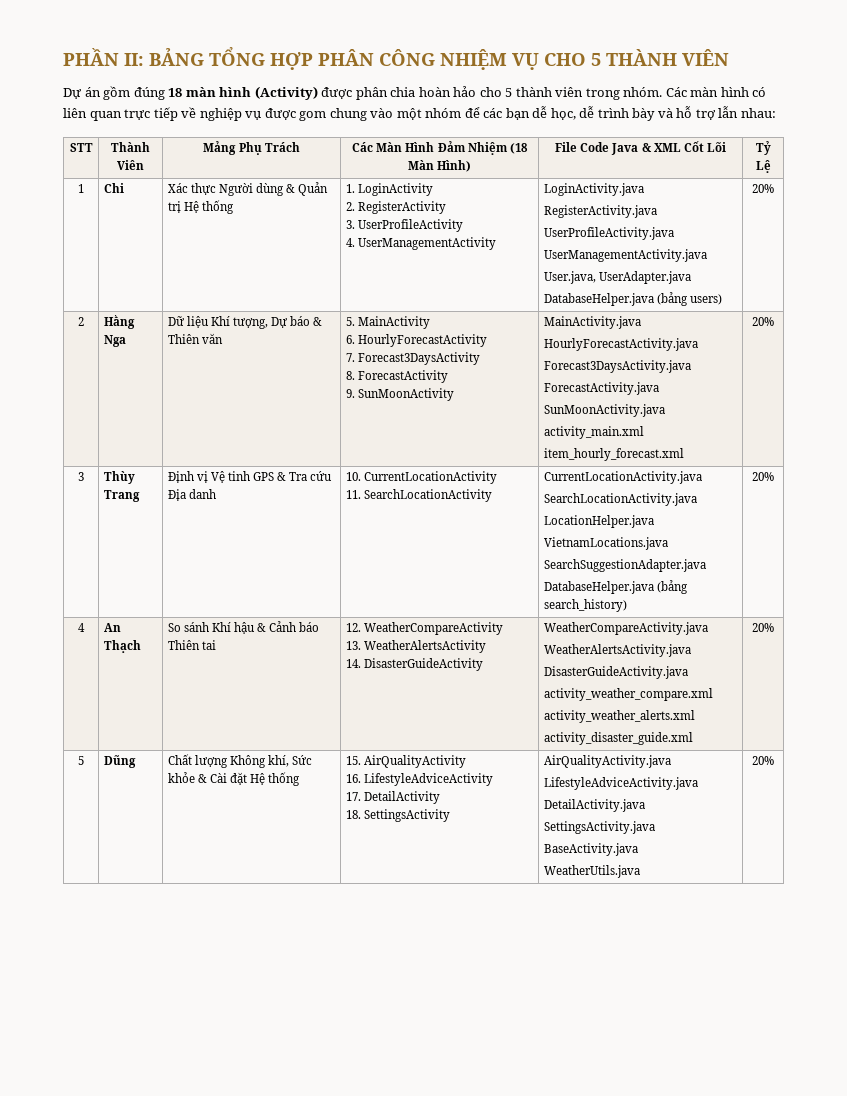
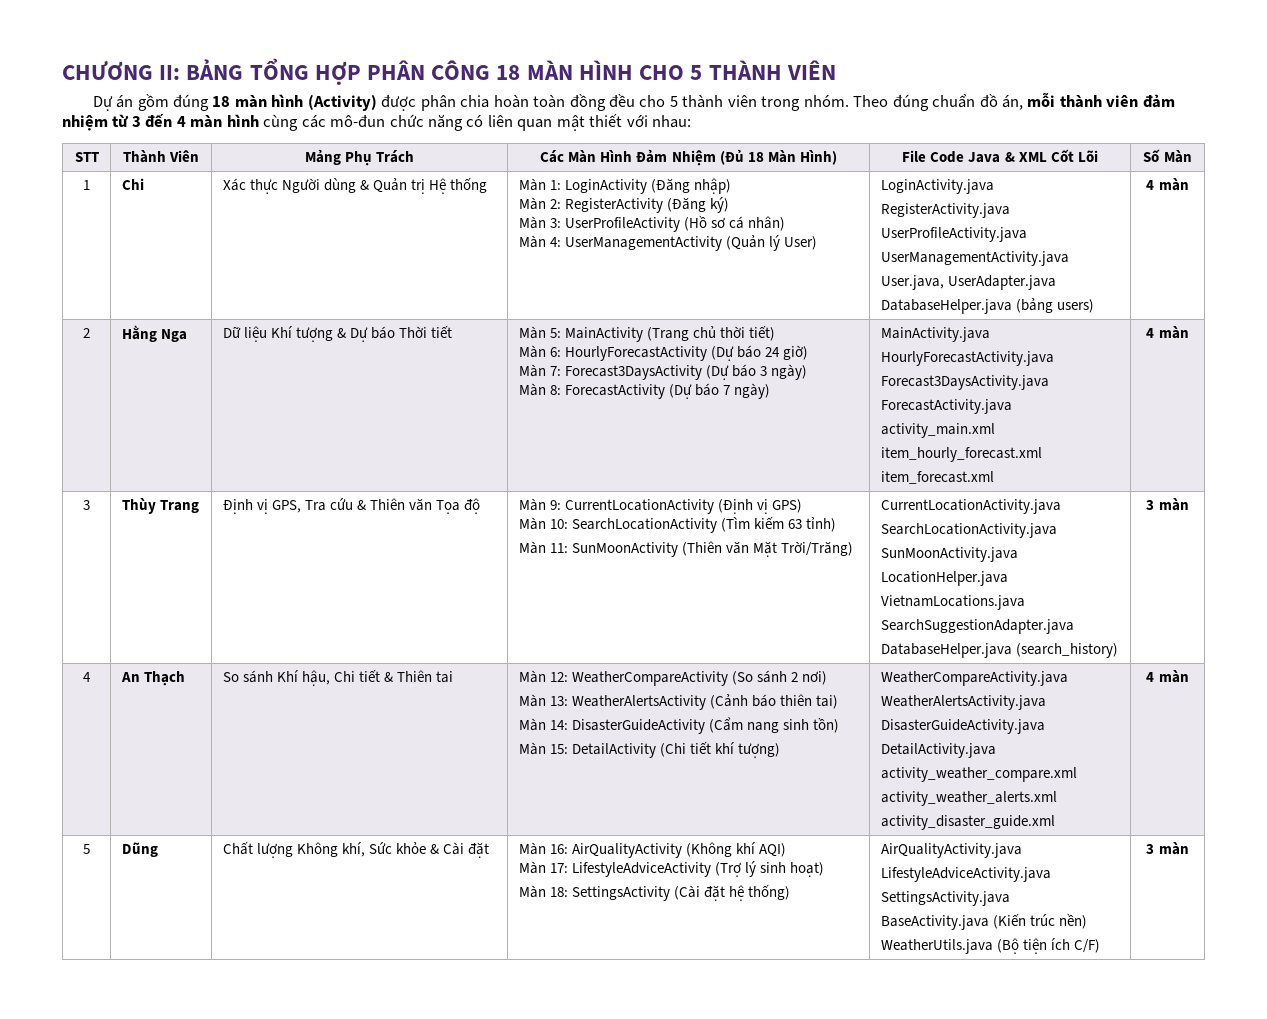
- PHẦN II: BẢNG TỔNG HỢP PHÂN CÔNG NHIỆM VỤ CHO 5 THÀNH VIÊN
+ CHƯƠNG II: BẢNG TỔNG HỢP PHÂN CÔNG 18 MÀN HÌNH CHO 5 THÀNH VIÊN
- Dự án gồm đúng 18 màn hình (Activity) được phân chia hoàn hảo cho 5 thành viên trong nhóm.
+ Dự án gồm đúng 18 màn hình (Activity) được phân chia hoàn toàn đồng đều cho 5 thành viên trong nhóm.
- Các màn hình có liên quan trực tiếp về nghiệp vụ được gom chung vào một nhóm để các bạn dễ học, dễ trình bày và hỗ trợ lẫn nhau:
+ Theo đúng chuẩn đồ án, mỗi thành viên đảm nhiệm từ 3 đến 4 màn hình cùng các mô-đun chức năng có liên quan mật thiết với nhau:
- STT | Thành Viên | Mảng Phụ Trách | Các Màn Hình Đảm Nhiệm (18 Màn Hình) | File Code Java & XML Cốt Lõi | Tỷ Lệ
+ STT | Thành Viên | Mảng Phụ Trách | Các Màn Hình Đảm Nhiệm (Đủ 18 Màn Hình) | File Code Java & XML Cốt Lõi | Số Màn
- 1. LoginActivity
- 2. RegisterActivity
- 3. UserProfileActivity
- 4. UserManagementActivity
+ Màn 1: LoginActivity (Đăng nhập)
+ Màn 2: RegisterActivity (Đăng ký)
+ Màn 3: UserProfileActivity (Hồ sơ cá nhân)
+ Màn 4: UserManagementActivity (Quản lý User)
- DatabaseHelper.java (bảng users) | 20%
+ DatabaseHelper.java (bảng users) | 4 màn
- Dữ liệu Khí tượng, Dự báo & Thiên văn | 5. MainActivity
- 6. HourlyForecastActivity
- 7. Forecast3DaysActivity
- 8. ForecastActivity
- 9. SunMoonActivity
+ Dữ liệu Khí tượng & Dự báo Thời tiết | Màn 5: MainActivity (Trang chủ thời tiết)
+ Màn 6: HourlyForecastActivity (Dự báo 24 giờ)
+ Màn 7: Forecast3DaysActivity (Dự báo 3 ngày)
+ Màn 8: ForecastActivity (Dự báo 7 ngày)
- SunMoonActivity.java
- item_hourly_forecast.xml | 20%
+ item_hourly_forecast.xml
+ item_forecast.xml | 4 màn
- Định vị Vệ tinh GPS & Tra cứu Địa danh | 10. CurrentLocationActivity
- 11. SearchLocationActivity
+ Định vị GPS, Tra cứu & Thiên văn Tọa độ | Màn 9: CurrentLocationActivity (Định vị GPS)
+ Màn 10: SearchLocationActivity (Tìm kiếm 63 tỉnh)
+ Màn 11: SunMoonActivity (Thiên văn Mặt Trời/Trăng)
+ SunMoonActivity.java
- DatabaseHelper.java (bảng search_history) | 20%
+ DatabaseHelper.java (search_history) | 3 màn
- So sánh Khí hậu & Cảnh báo Thiên tai
+ So sánh Khí hậu, Chi tiết & Thiên tai
- 12. WeatherCompareActivity
- 13. WeatherAlertsActivity
- 14. DisasterGuideActivity
+ Màn 12: WeatherCompareActivity (So sánh 2 nơi)
+ Màn 13: WeatherAlertsActivity (Cảnh báo thiên tai)
+ Màn 14: DisasterGuideActivity (Cẩm nang sinh tồn)
+ Màn 15: DetailActivity (Chi tiết khí tượng)
+ DetailActivity.java
- activity_disaster_guide.xml | 20%
+ activity_disaster_guide.xml | 4 màn
- Chất lượng Không khí, Sức khỏe & Cài đặt Hệ thống | 15. AirQualityActivity
- 16. LifestyleAdviceActivity
- 17. DetailActivity
- 18. SettingsActivity
+ Chất lượng Không khí, Sức khỏe & Cài đặt | Màn 16: AirQualityActivity (Không khí AQI)
+ Màn 17: LifestyleAdviceActivity (Trợ lý sinh hoạt)
+ Màn 18: SettingsActivity (Cài đặt hệ thống)
- DetailActivity.java
- BaseActivity.java
- WeatherUtils.java | 20%
+ BaseActivity.java (Kiến trúc nền)
+ WeatherUtils.java (Bộ tiện ích C/F) | 3 màn

